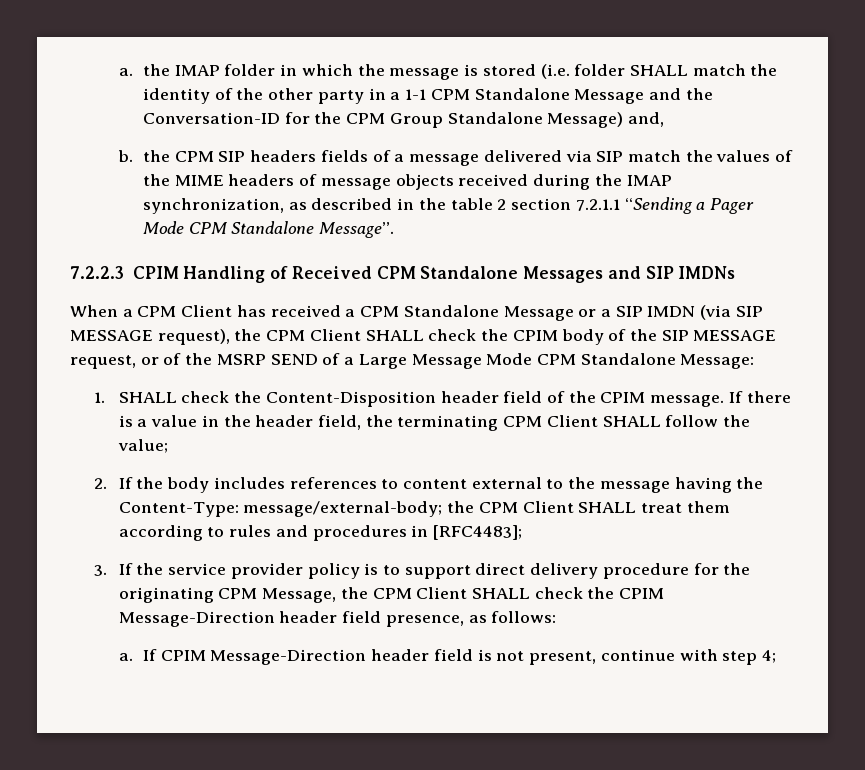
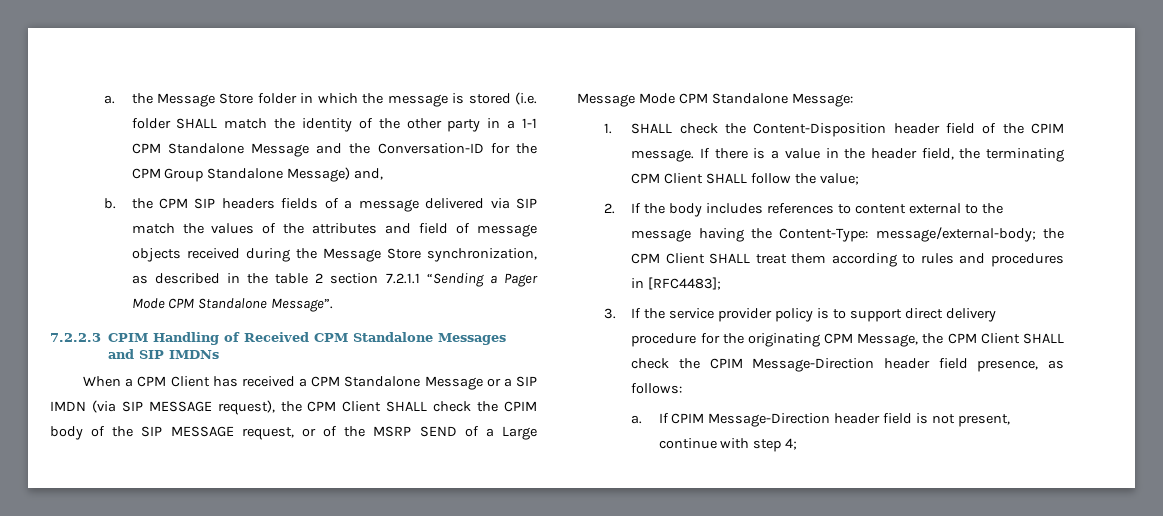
- a. the IMAP folder in which the message is stored (i.e. folder SHALL match the identity of the other party in a 1-1 CPM Standalone Message and the Conversation-ID for the CPM Group Standalone Message) and,
+ a. the Message Store folder in which the message is stored (i.e. folder SHALL match the identity of the other party in a 1-1 CPM Standalone Message and the Conversation-ID for the CPM Group Standalone Message) and,
- b. the CPM SIP headers fields of a message delivered via SIP match the values of the MIME headers of message objects received during the IMAP synchronization, as described in the table 2 section 7.2.1.1 “Sending a Pager Mode CPM Standalone Message”.
+ b. the CPM SIP headers fields of a message delivered via SIP match the values of the attributes and field of message objects received during the Message Store synchronization, as described in the table 2 section 7.2.1.1 “Sending a Pager Mode CPM Standalone Message”.

